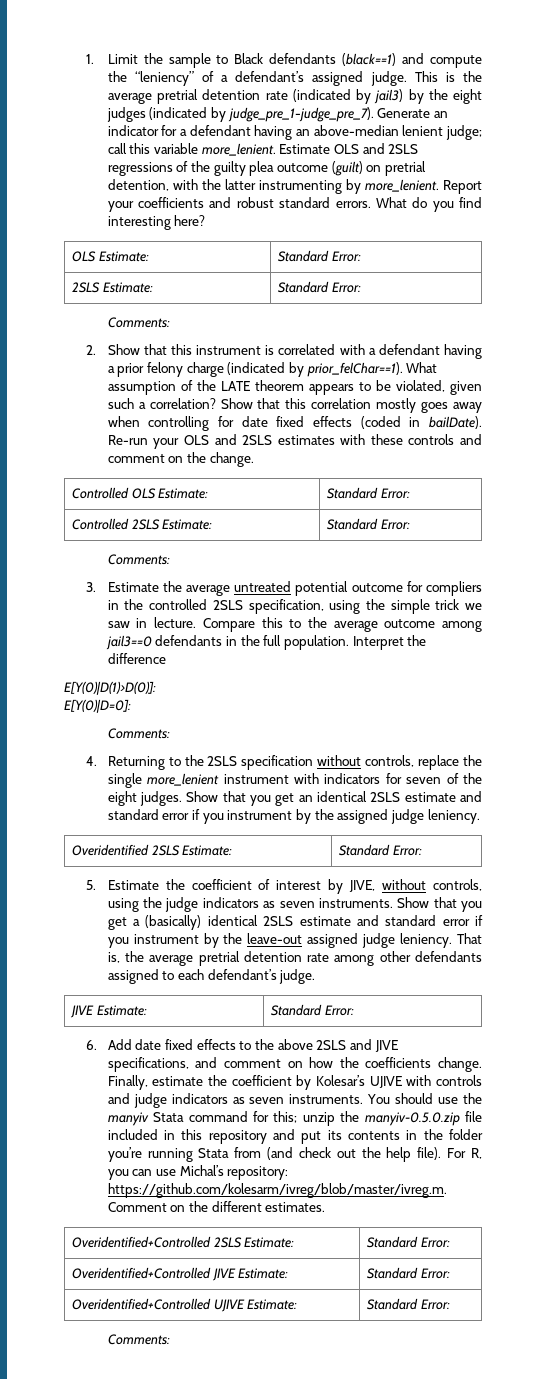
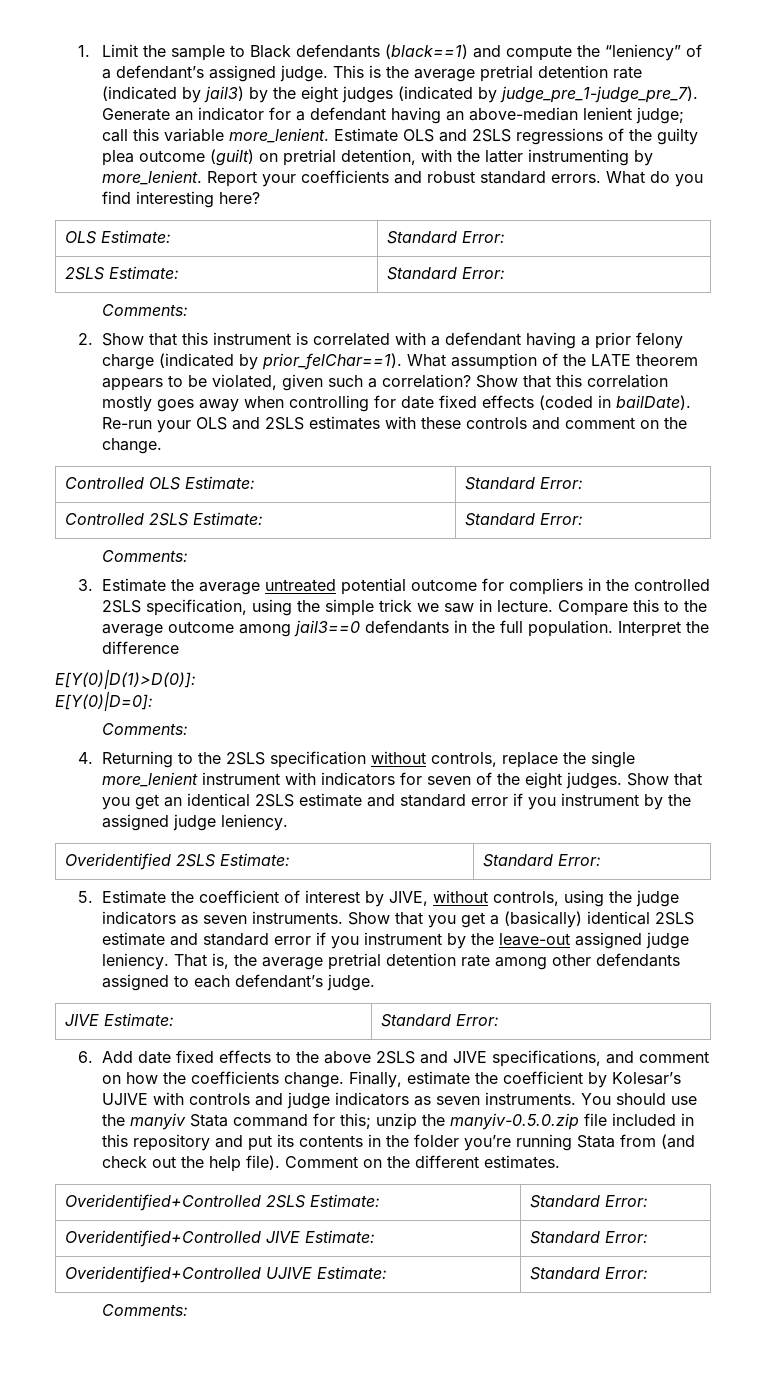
- For R, you can use Michal’s repository: https://github.com/kolesarm/ivreg/blob/master/ivreg.m. Comment on the different estimates.
+ Comment on the different estimates.

